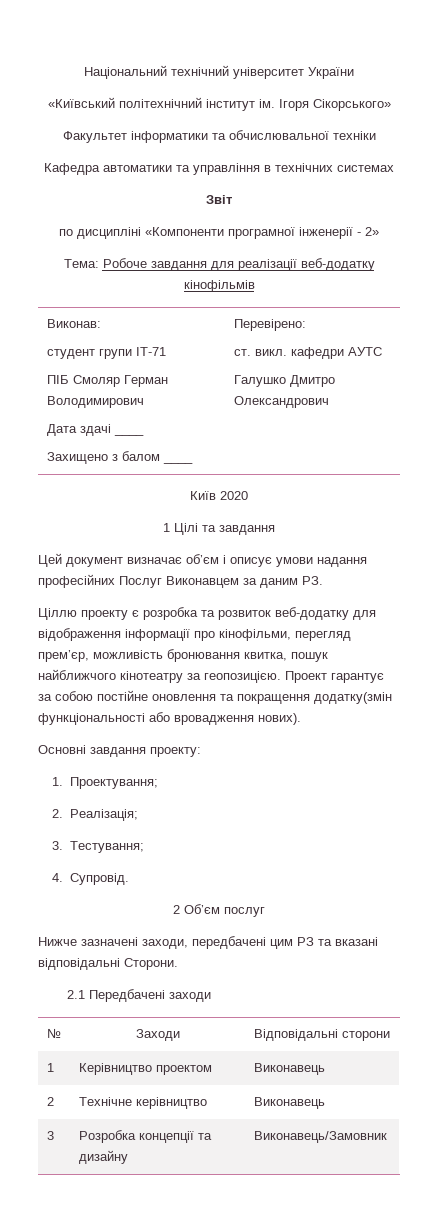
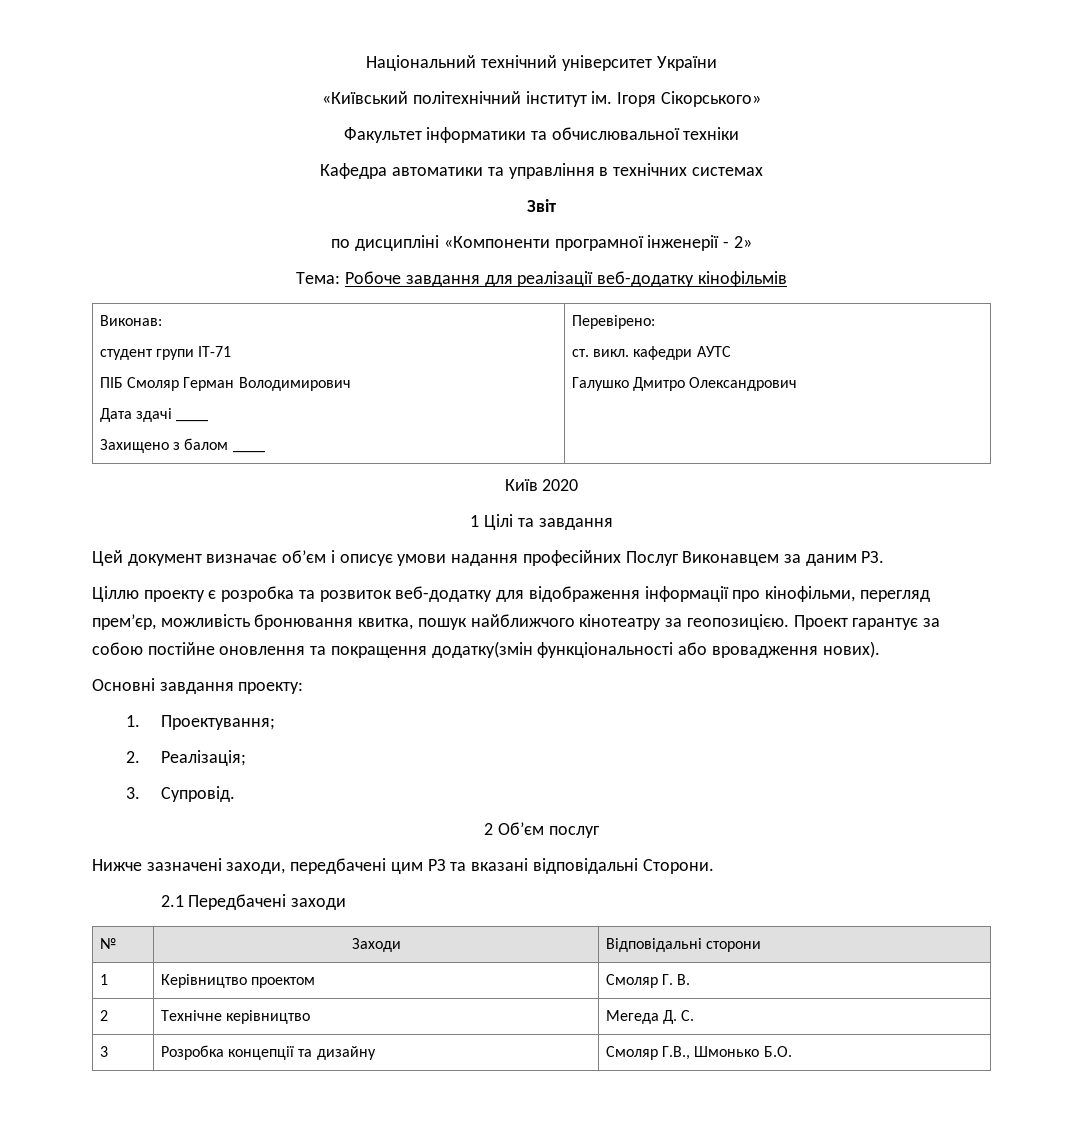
- 3. Тестування;
- 4. Супровід.
+ 3. Супровід.
- 1 | Керівництво проектом | Виконавець
+ 1 | Керівництво проектом | Смоляр Г. В.
- 2 | Технічне керівництво | Виконавець
+ 2 | Технічне керівництво | Мегеда Д. С.
- 3 | Розробка концепції та дизайну | Виконавець/Замовник
+ 3 | Розробка концепції та дизайну | Смоляр Г.В., Шмонько Б.О.

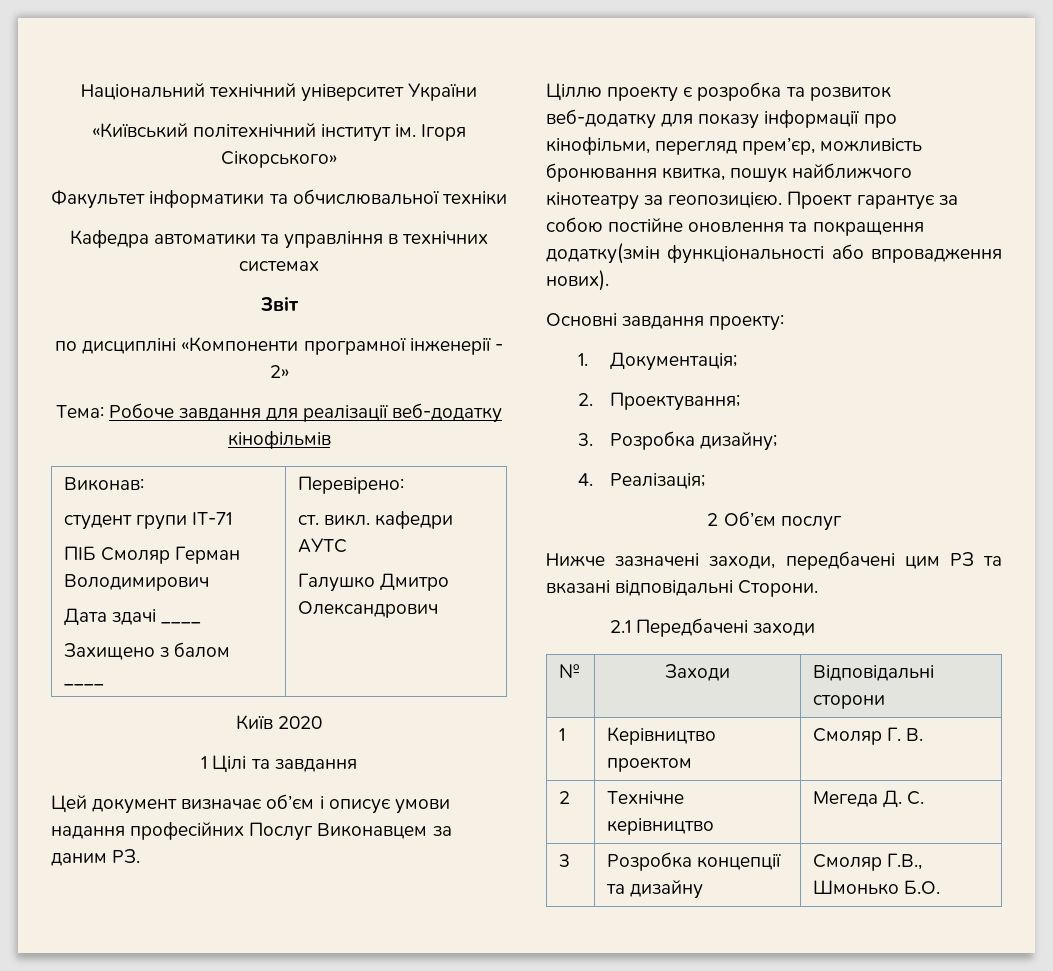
- Ціллю проекту є розробка та розвиток веб-додатку для відображення інформації про кінофільми, перегляд прем’єр, можливість бронювання квитка, пошук найближчого кінотеатру за геопозицією.
+ Ціллю проекту є розробка та розвиток веб-додатку для показу інформації про кінофільми, перегляд прем’єр, можливість бронювання квитка, пошук найближчого кінотеатру за геопозицією.
- Проект гарантує за собою постійне оновлення та покращення додатку(змін функціональності або вровадження нових).
+ Проект гарантує за собою постійне оновлення та покращення додатку(змін функціональності або впровадження нових).
- 1. Проектування;
+ 1. Документація;
+ 2. Проектування;
- 2. Реалізація;
- 3. Супровід.
+ 3. Розробка дизайну;
+ 4. Реалізація;

